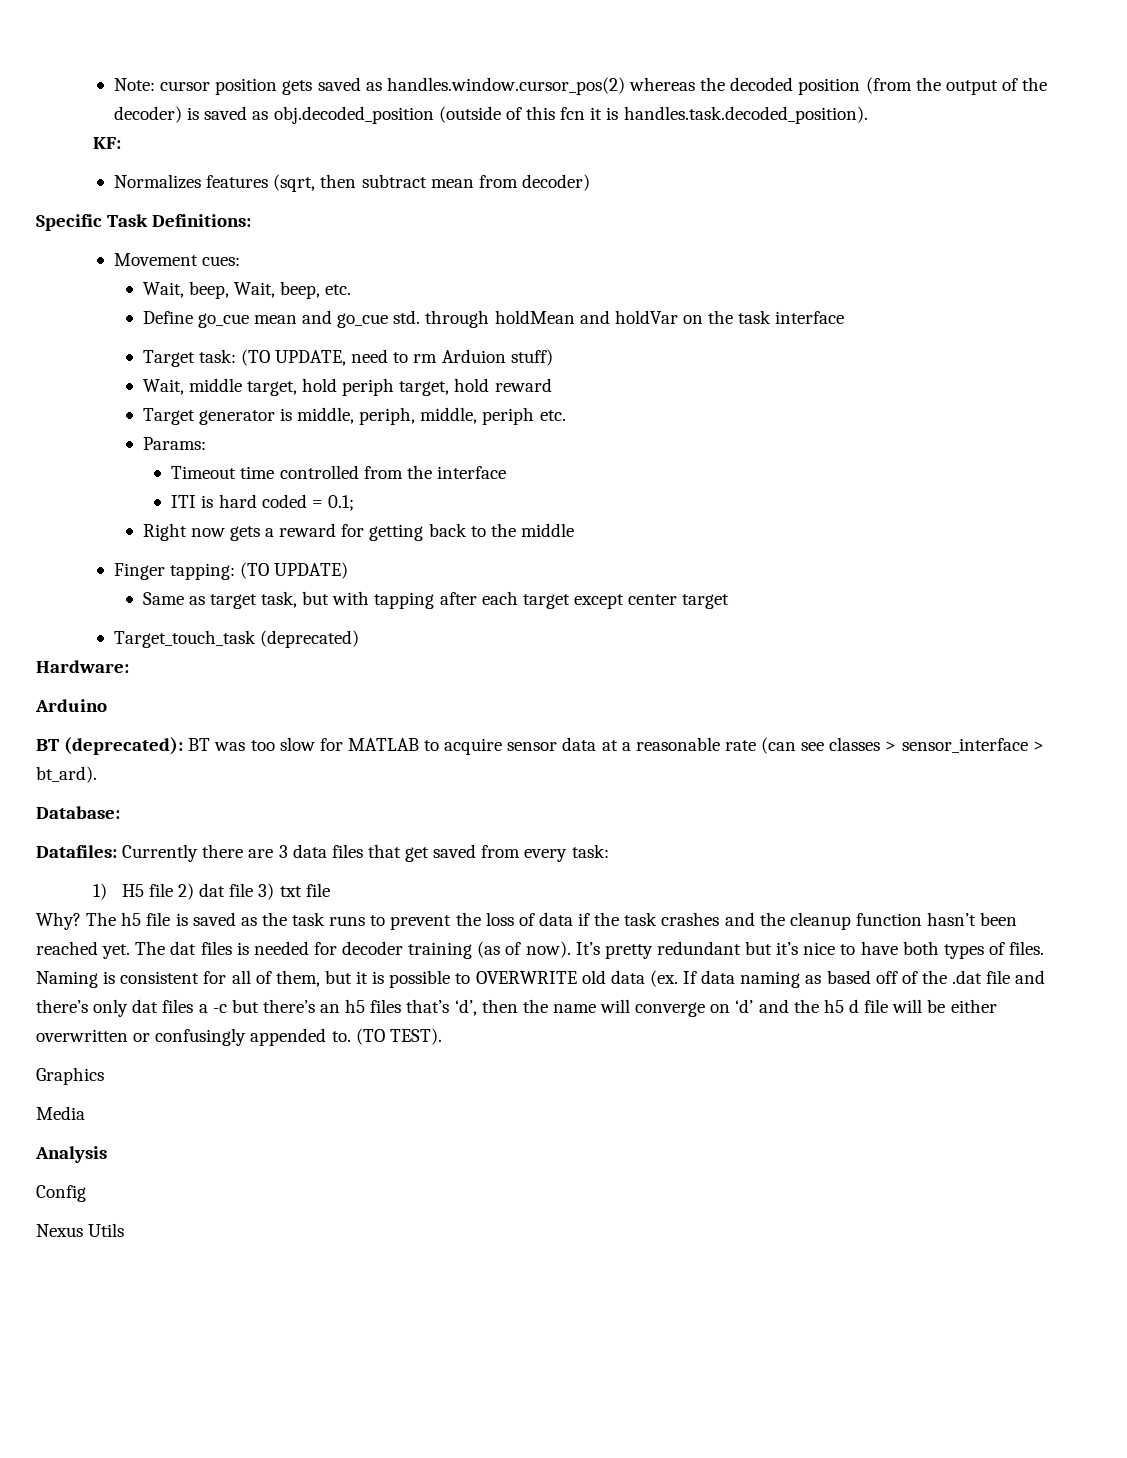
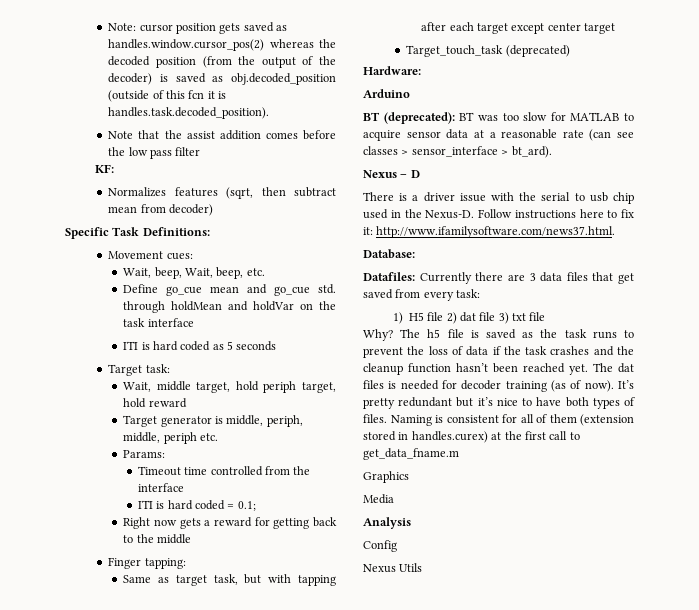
+ Note that the assist addition comes before the low pass filter
- Target task: (TO UPDATE, need to rm Arduion stuff)
+ ITI is hard coded as 5 seconds
+ Target task:
- Finger tapping: (TO UPDATE)
+ Finger tapping:
+ Nexus – D
+ There is a driver issue with the serial to usb chip used in the Nexus-D. Follow instructions here to fix it: http://www.ifamilysoftware.com/news37.html.
- Naming is consistent for all of them, but it is possible to OVERWRITE old data (ex. If data naming as based off of the .dat file and there’s only dat files a -c but there’s an h5 files that’s ‘d’, then the name will converge on ‘d’ and the h5 d file will be either overwritten or confusingly appended to. (TO TEST).
+ Naming is consistent for all of them (extension stored in handles.curex) at the first call to get_data_fname.m

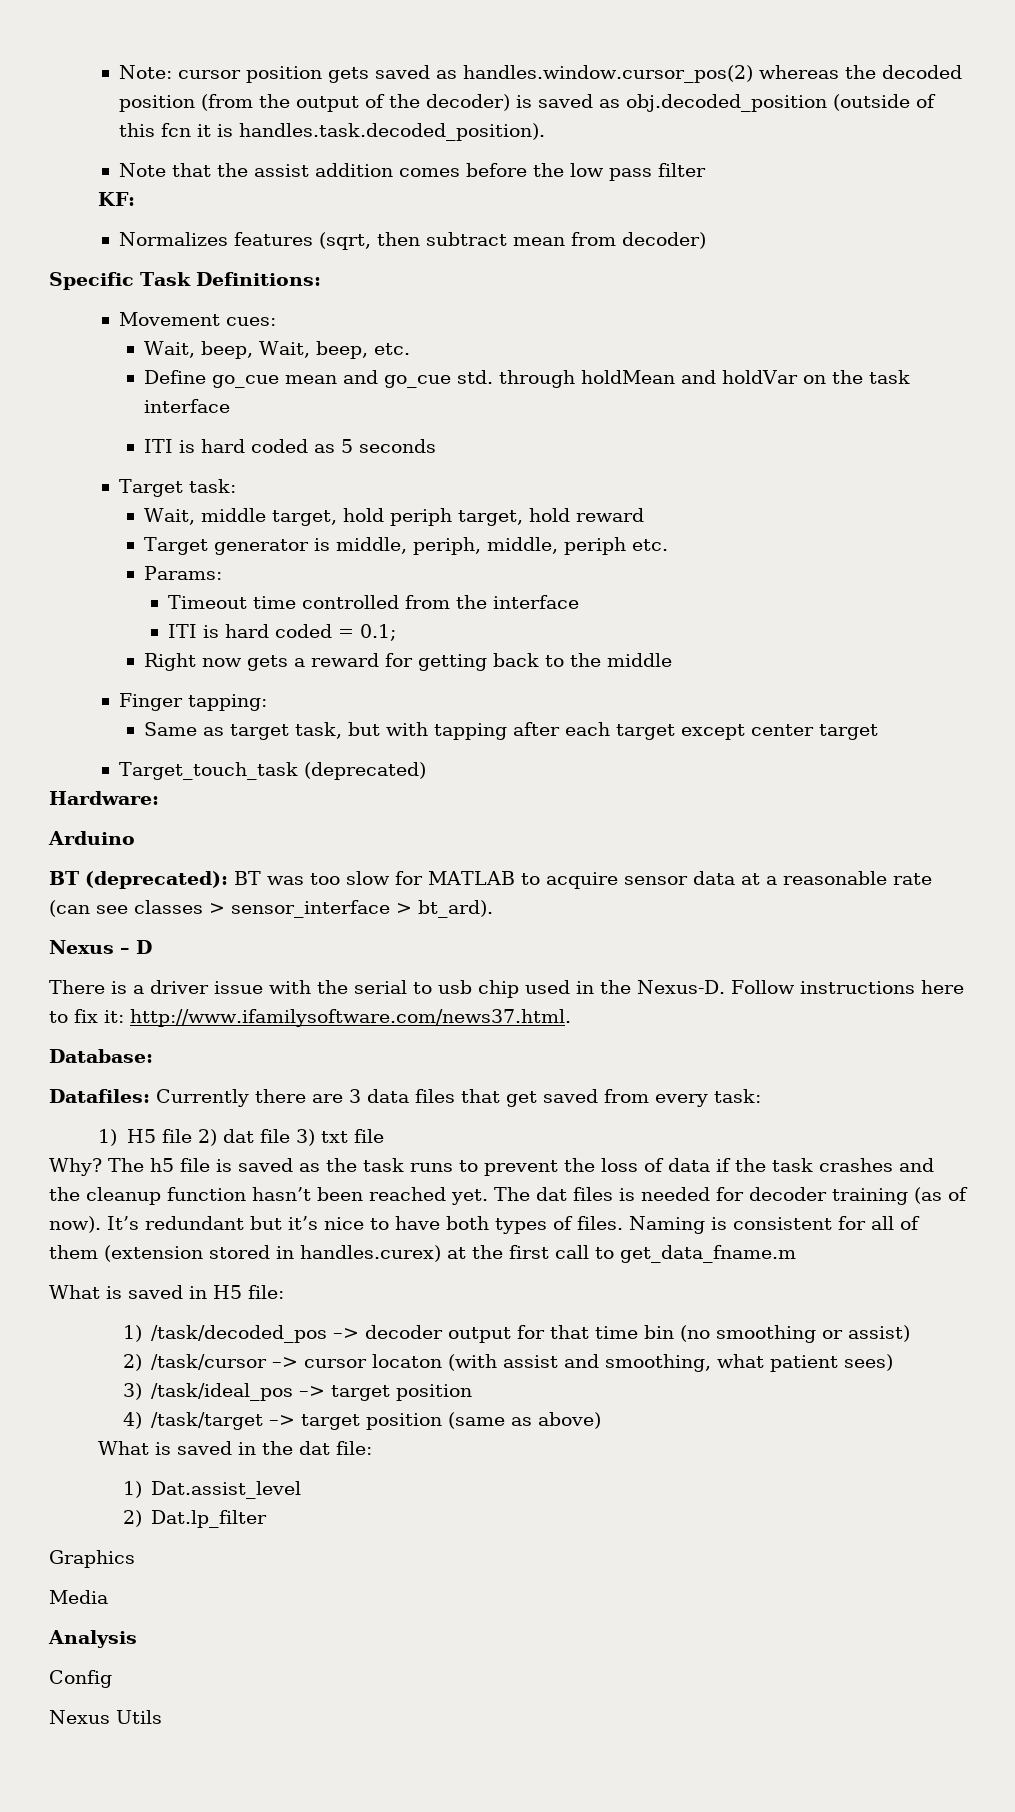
- It’s pretty redundant but it’s nice to have both types of files.
+ It’s redundant but it’s nice to have both types of files.
+ What is saved in H5 file:
+ 1) /task/decoded_pos –> decoder output for that time bin (no smoothing or assist)
+ 2) /task/cursor –> cursor locaton (with assist and smoothing, what patient sees)
+ 3) /task/ideal_pos –> target position
+ 4) /task/target –> target position (same as above)
+ What is saved in the dat file:
+ 1) Dat.assist_level
+ 2) Dat.lp_filter

